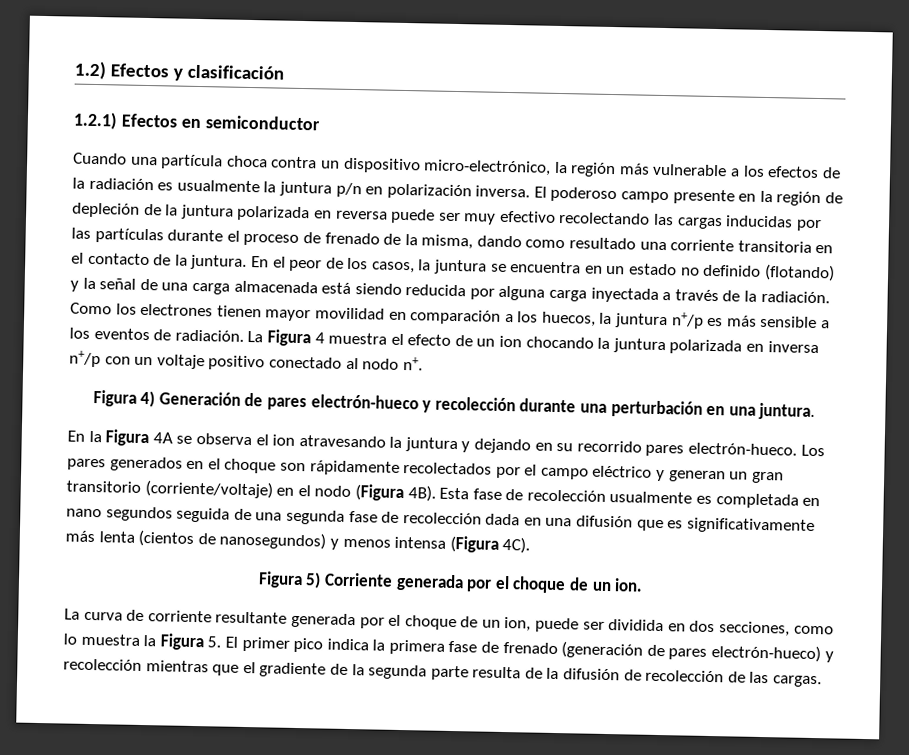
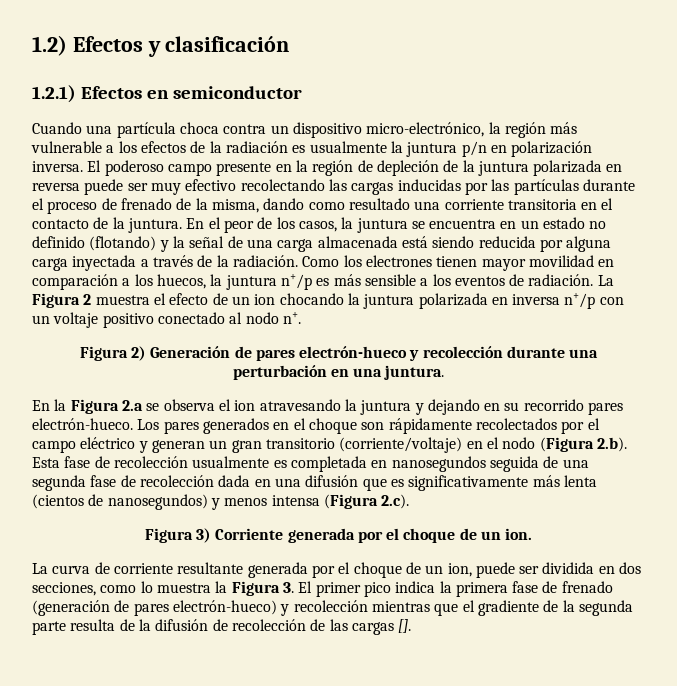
- La Figura 4 muestra el efecto de un ion chocando la juntura polarizada en inversa n+/p con un voltaje positivo conectado al nodo n+.
+ La Figura 2 muestra el efecto de un ion chocando la juntura polarizada en inversa n+/p con un voltaje positivo conectado al nodo n+.
- Figura 4) Generación de pares electrón-hueco y recolección durante una perturbación en una juntura.
+ Figura 2) Generación de pares electrón-hueco y recolección durante una perturbación en una juntura.
- En la Figura 4A se observa el ion atravesando la juntura y dejando en su recorrido pares electrón-hueco.
+ En la Figura 2.a se observa el ion atravesando la juntura y dejando en su recorrido pares electrón-hueco.
- Los pares generados en el choque son rápidamente recolectados por el campo eléctrico y generan un gran transitorio (corriente/voltaje) en el nodo (Figura 4B). Esta fase de recolección usualmente es completada en nano segundos seguida de una segunda fase de recolección dada en una difusión que es significativamente más lenta (cientos de nanosegundos) y menos intensa (Figura 4C).
- Figura 5) Corriente generada por el choque de un ion.
+ Los pares generados en el choque son rápidamente recolectados por el campo eléctrico y generan un gran transitorio (corriente/voltaje) en el nodo (Figura 2.b). Esta fase de recolección usualmente es completada en nanosegundos seguida de una segunda fase de recolección dada en una difusión que es significativamente más lenta (cientos de nanosegundos) y menos intensa (Figura 2.c).
+ Figura 3) Corriente generada por el choque de un ion.
- La curva de corriente resultante generada por el choque de un ion, puede ser dividida en dos secciones, como lo muestra la Figura 5. El primer pico indica la primera fase de frenado (generación de pares electrón-hueco) y recolección mientras que el gradiente de la segunda parte resulta de la difusión de recolección de las cargas.
+ La curva de corriente resultante generada por el choque de un ion, puede ser dividida en dos secciones, como lo muestra la Figura 3. El primer pico indica la primera fase de frenado (generación de pares electrón-hueco) y recolección mientras que el gradiente de la segunda parte resulta de la difusión de recolección de las cargas [].

